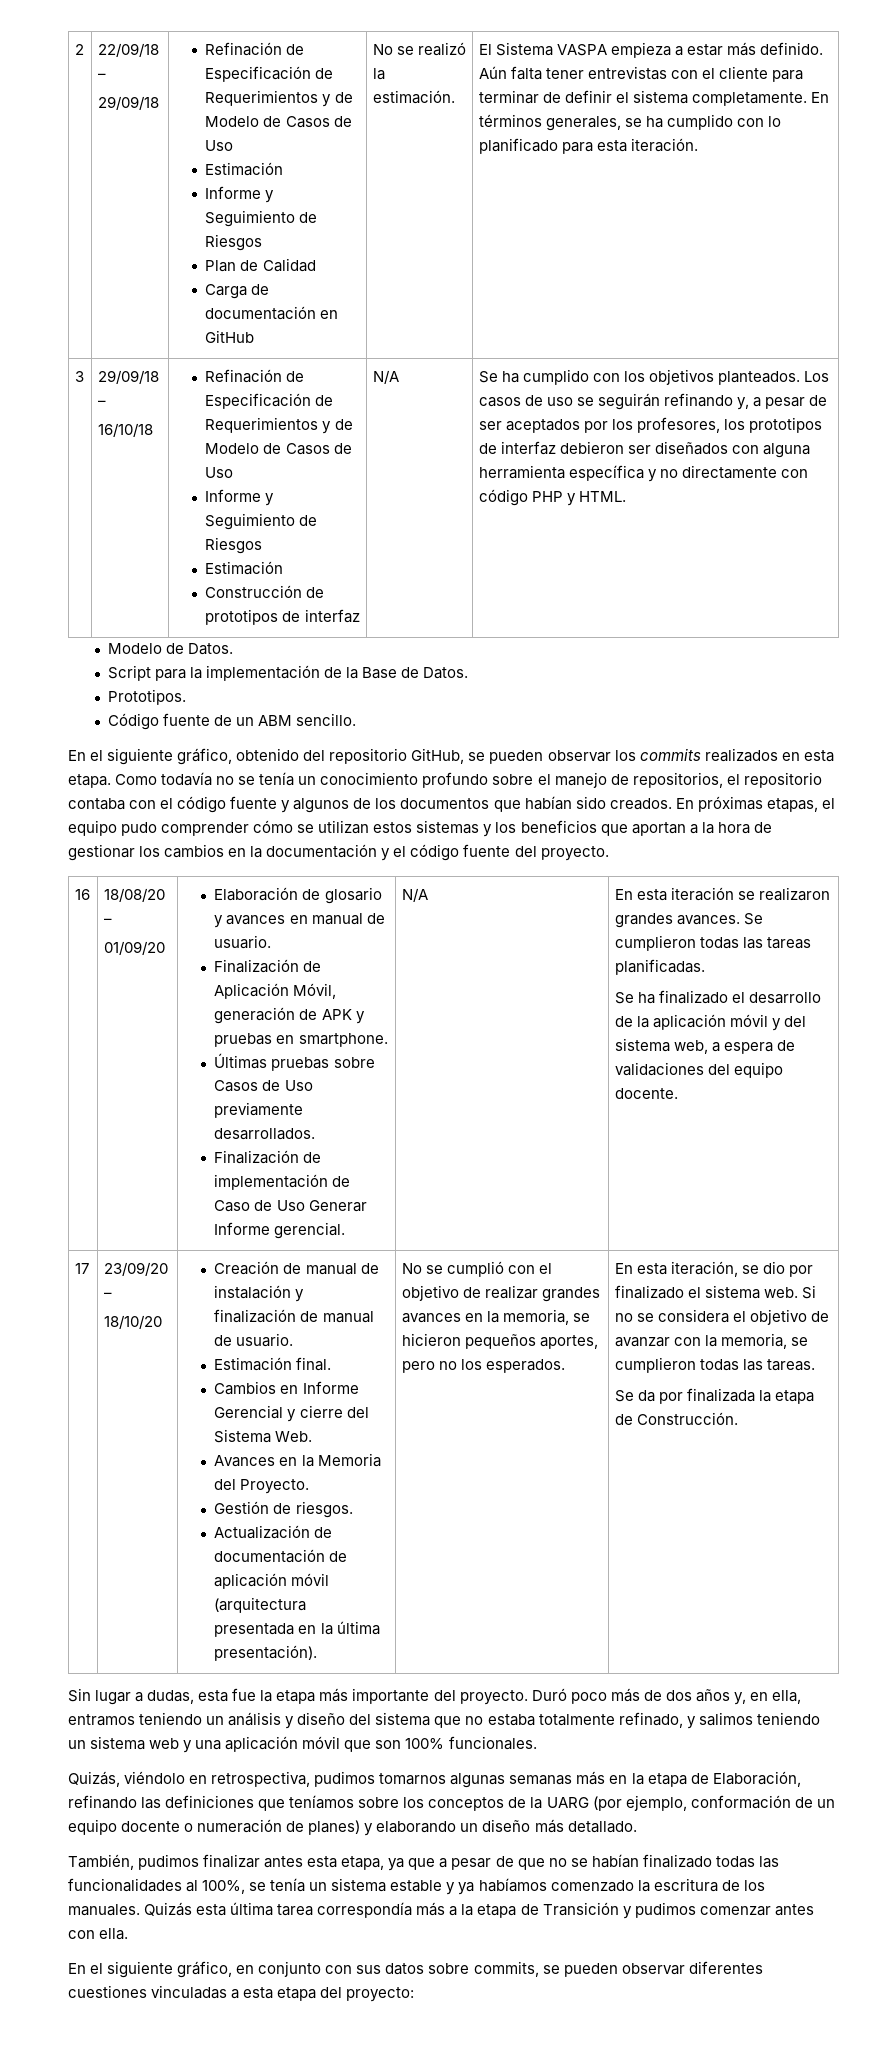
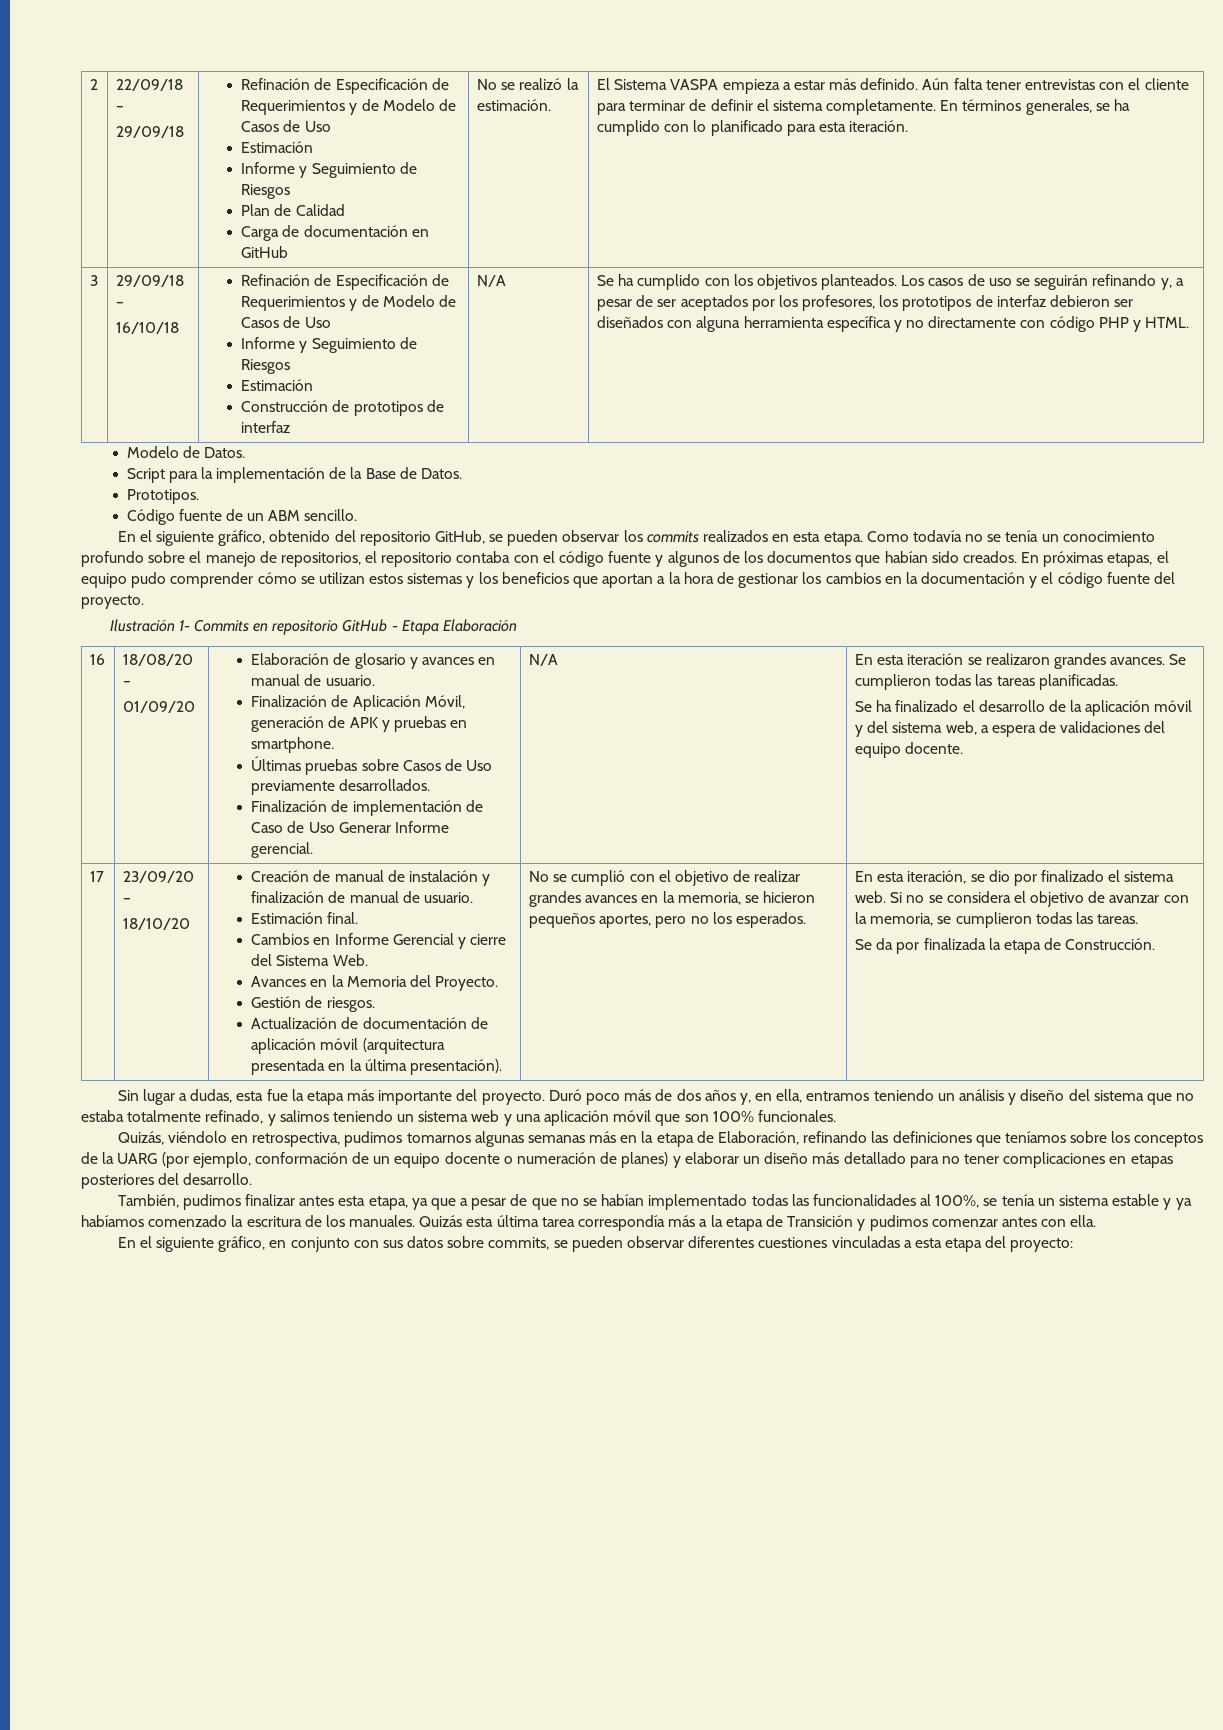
+ Ilustración 1- Commits en repositorio GitHub - Etapa Elaboración
- Quizás, viéndolo en retrospectiva, pudimos tomarnos algunas semanas más en la etapa de Elaboración, refinando las definiciones que teníamos sobre los conceptos de la UARG (por ejemplo, conformación de un equipo docente o numeración de planes) y elaborando un diseño más detallado.
+ Quizás, viéndolo en retrospectiva, pudimos tomarnos algunas semanas más en la etapa de Elaboración, refinando las definiciones que teníamos sobre los conceptos de la UARG (por ejemplo, conformación de un equipo docente o numeración de planes) y elaborar un diseño más detallado para no tener complicaciones en etapas posteriores del desarrollo.
- También, pudimos finalizar antes esta etapa, ya que a pesar de que no se habían finalizado todas las funcionalidades al 100%, se tenía un sistema estable y ya habíamos comenzado la escritura de los manuales.
+ También, pudimos finalizar antes esta etapa, ya que a pesar de que no se habían implementado todas las funcionalidades al 100%, se tenía un sistema estable y ya habíamos comenzado la escritura de los manuales.

